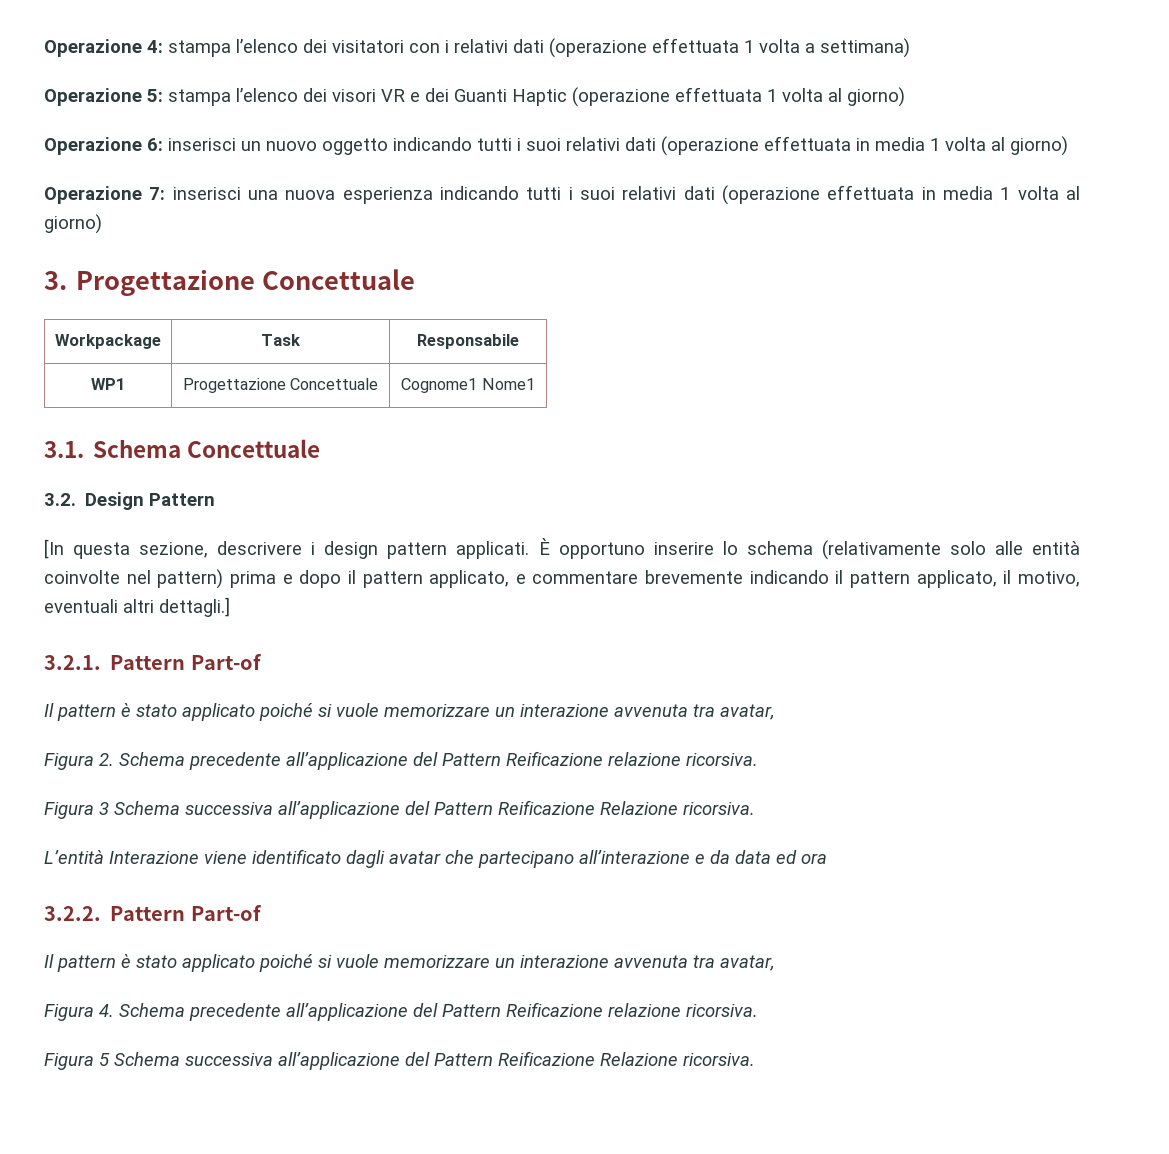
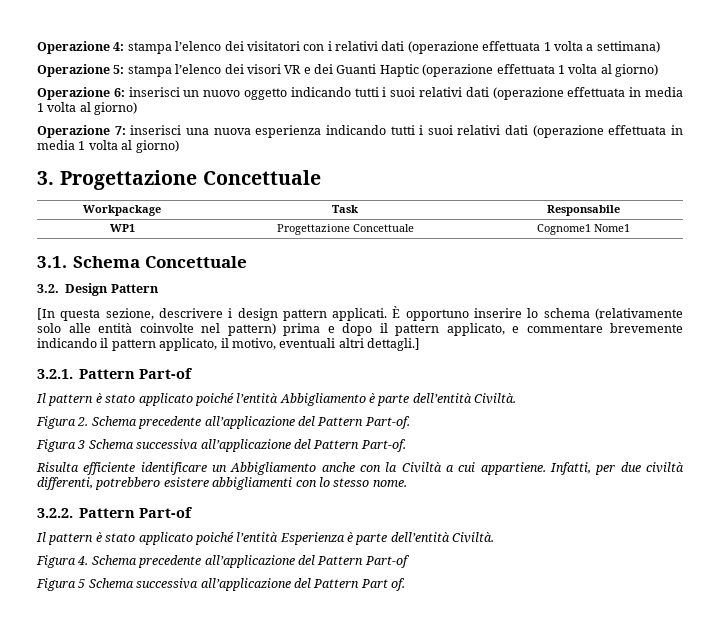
  3.2.1. Pattern Part-of
- Il pattern è stato applicato poiché si vuole memorizzare un interazione avvenuta tra avatar,
+ Il pattern è stato applicato poiché l’entità Abbigliamento è parte dell’entità Civiltà.
- Figura 2. Schema precedente all’applicazione del Pattern Reificazione relazione ricorsiva.
+ Figura 2. Schema precedente all’applicazione del Pattern Part-of.
- Figura 3 Schema successiva all’applicazione del Pattern Reificazione Relazione ricorsiva.
- L’entità Interazione viene identificato dagli avatar che partecipano all’interazione e da data ed ora
+ Figura 3 Schema successiva all’applicazione del Pattern Part-of.
+ Risulta efficiente identificare un Abbigliamento anche con la Civiltà a cui appartiene. Infatti, per due civiltà differenti, potrebbero esistere abbigliamenti con lo stesso nome.
  3.2.2. Pattern Part-of
- Il pattern è stato applicato poiché si vuole memorizzare un interazione avvenuta tra avatar,
+ Il pattern è stato applicato poiché l’entità Esperienza è parte dell’entità Civiltà.
- Figura 4. Schema precedente all’applicazione del Pattern Reificazione relazione ricorsiva.
+ Figura 4. Schema precedente all’applicazione del Pattern Part-of
- Figura 5 Schema successiva all’applicazione del Pattern Reificazione Relazione ricorsiva.
+ Figura 5 Schema successiva all’applicazione del Pattern Part of.

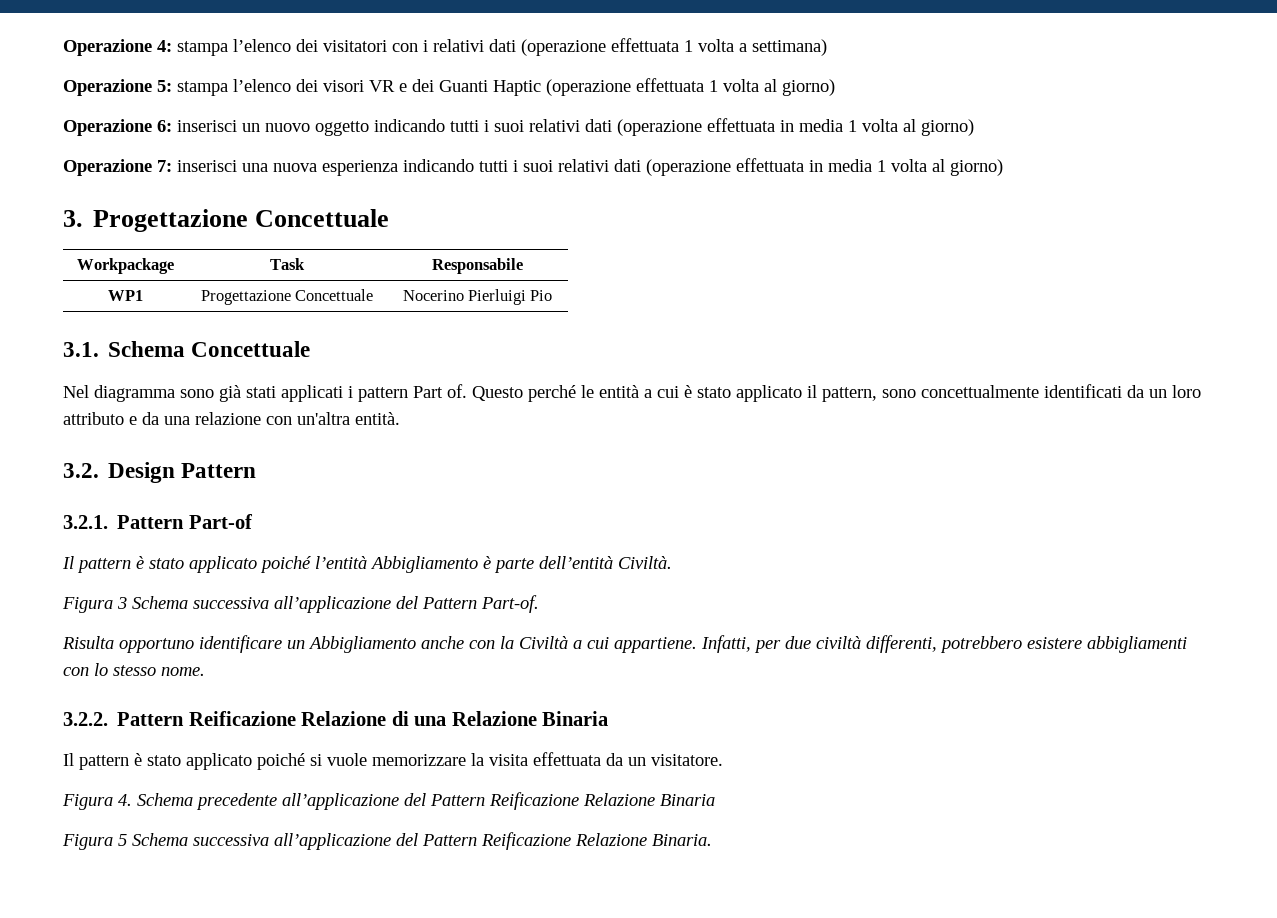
- WP1 | Progettazione Concettuale | Cognome1 Nome1
+ WP1 | Progettazione Concettuale | Nocerino Pierluigi Pio
+ Nel diagramma sono già stati applicati i pattern Part of. Questo perché le entità a cui è stato applicato il pattern, sono concettualmente identificati da un loro attributo e da una relazione con un'altra entità.
  3.2. Design Pattern
- [In questa sezione, descrivere i design pattern applicati. È opportuno inserire lo schema (relativamente solo alle entità coinvolte nel pattern) prima e dopo il pattern applicato, e commentare brevemente indicando il pattern applicato, il motivo, eventuali altri dettagli.]
- Figura 2. Schema precedente all’applicazione del Pattern Part-of.
- Risulta efficiente identificare un Abbigliamento anche con la Civiltà a cui appartiene.
+ Risulta opportuno identificare un Abbigliamento anche con la Civiltà a cui appartiene.
- 3.2.2. Pattern Part-of
- Il pattern è stato applicato poiché l’entità Esperienza è parte dell’entità Civiltà.
+ 3.2.2. Pattern Reificazione Relazione di una Relazione Binaria
+ Il pattern è stato applicato poiché si vuole memorizzare la visita effettuata da un visitatore.
- Figura 4. Schema precedente all’applicazione del Pattern Part-of
+ Figura 4. Schema precedente all’applicazione del Pattern Reificazione Relazione Binaria
- Figura 5 Schema successiva all’applicazione del Pattern Part of.
+ Figura 5 Schema successiva all’applicazione del Pattern Reificazione Relazione Binaria.

